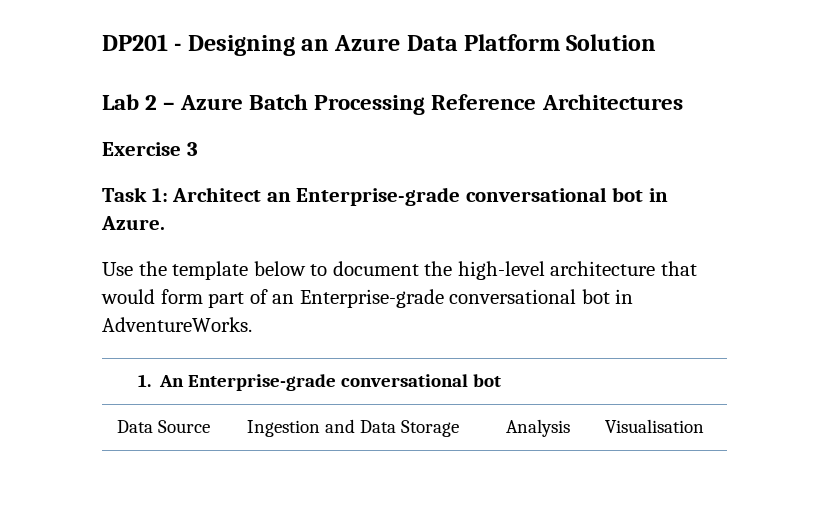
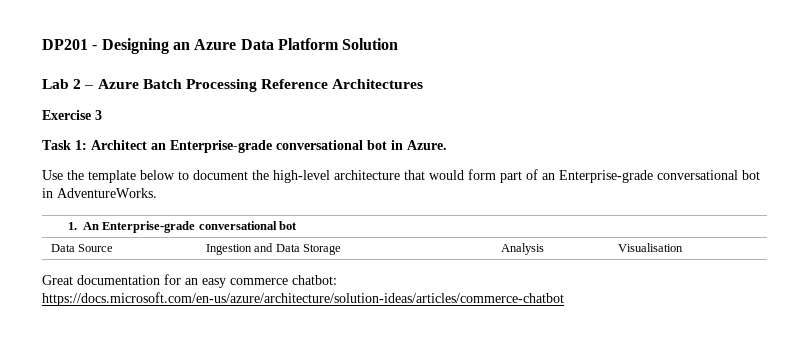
+ Great documentation for an easy commerce chatbot: https://docs.microsoft.com/en-us/azure/architecture/solution-ideas/articles/commerce-chatbot

